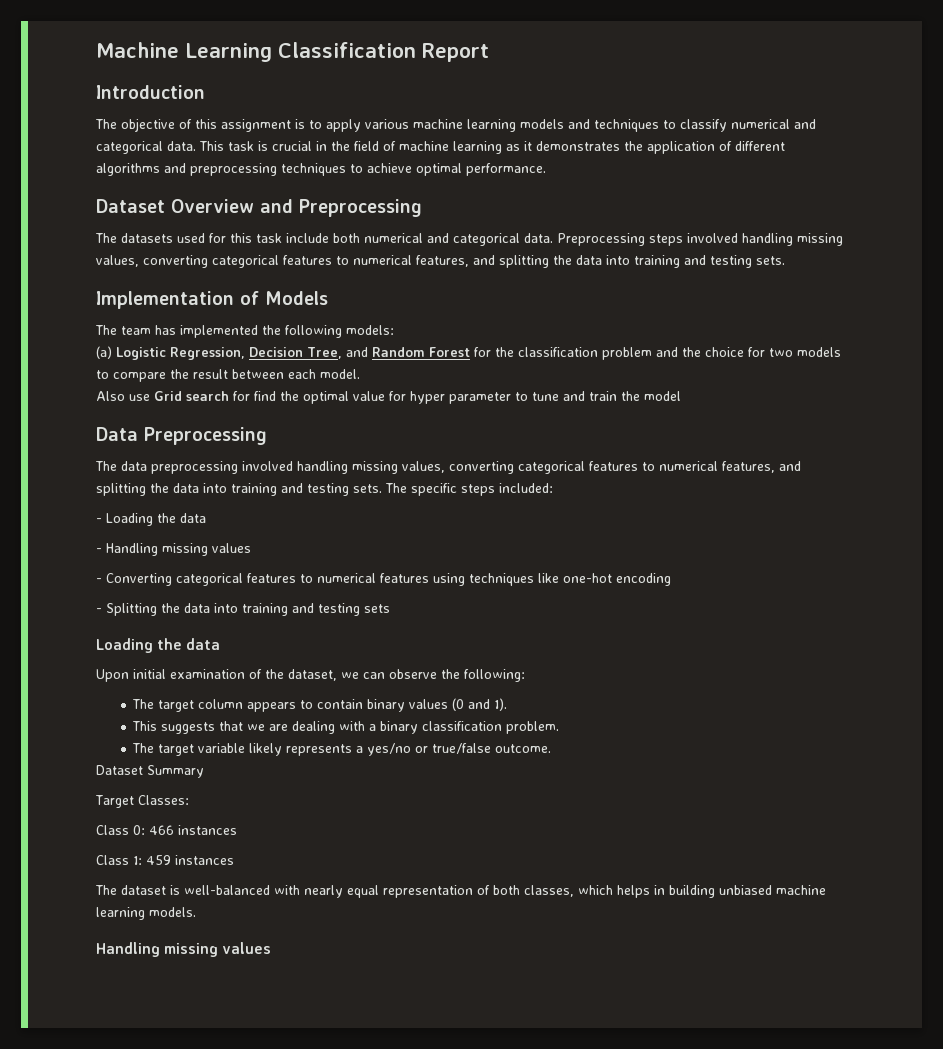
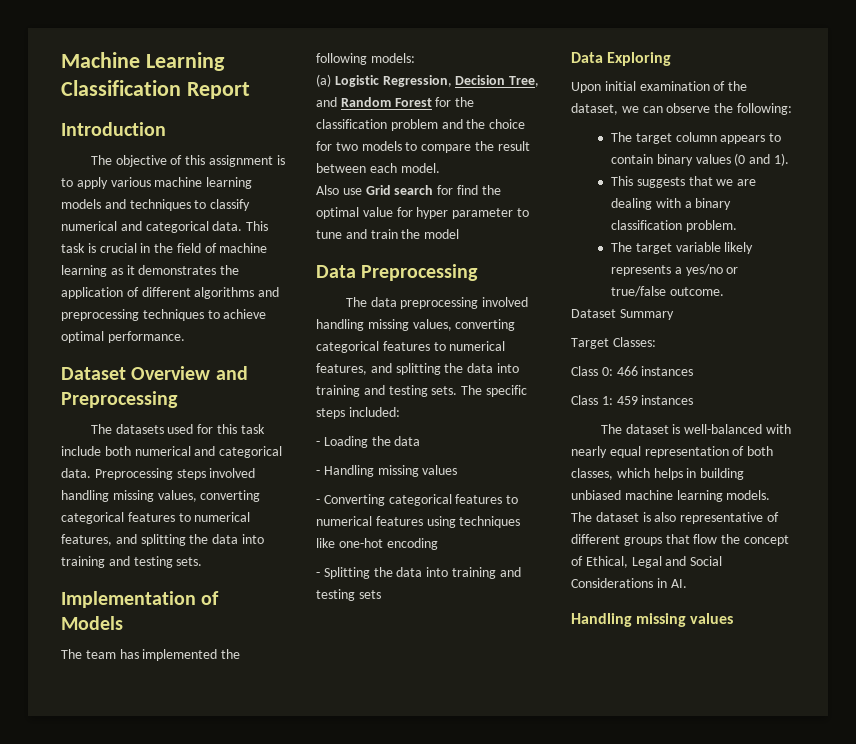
  - Splitting the data into training and testing sets
- Loading the data
+ Data Exploring
+ The dataset is also representative of different groups that flow the concept of Ethical, Legal and Social Considerations in AI.

